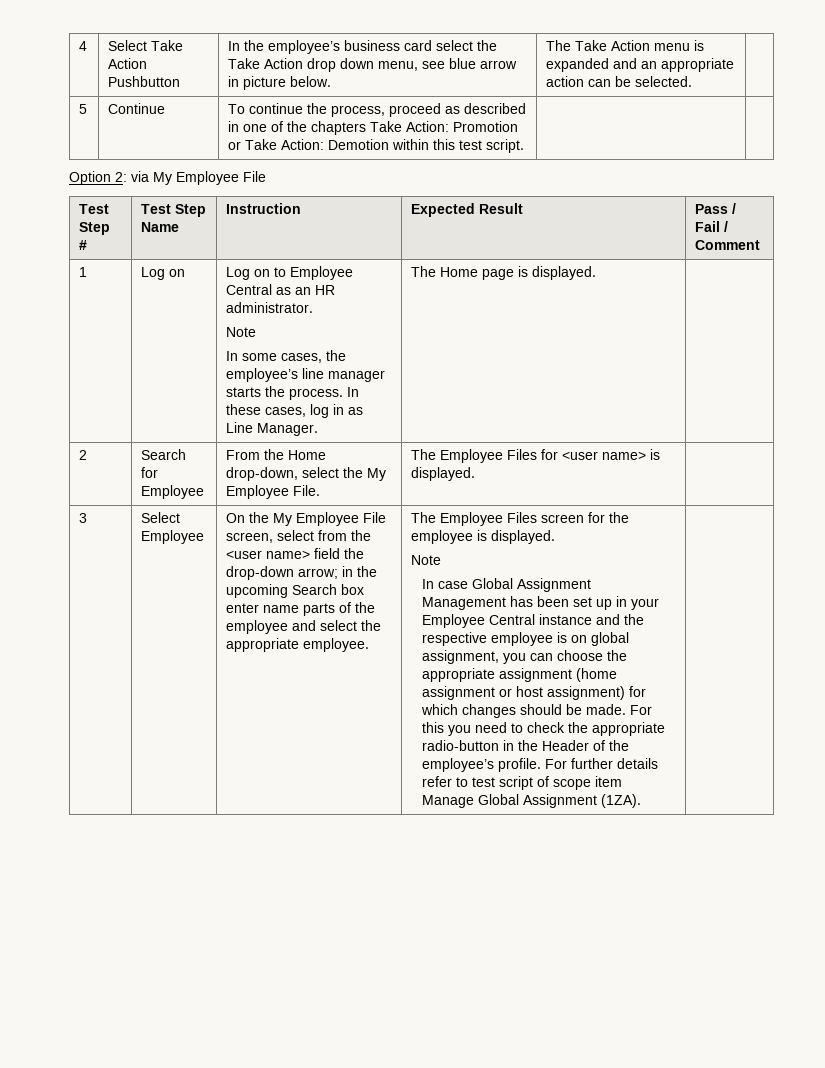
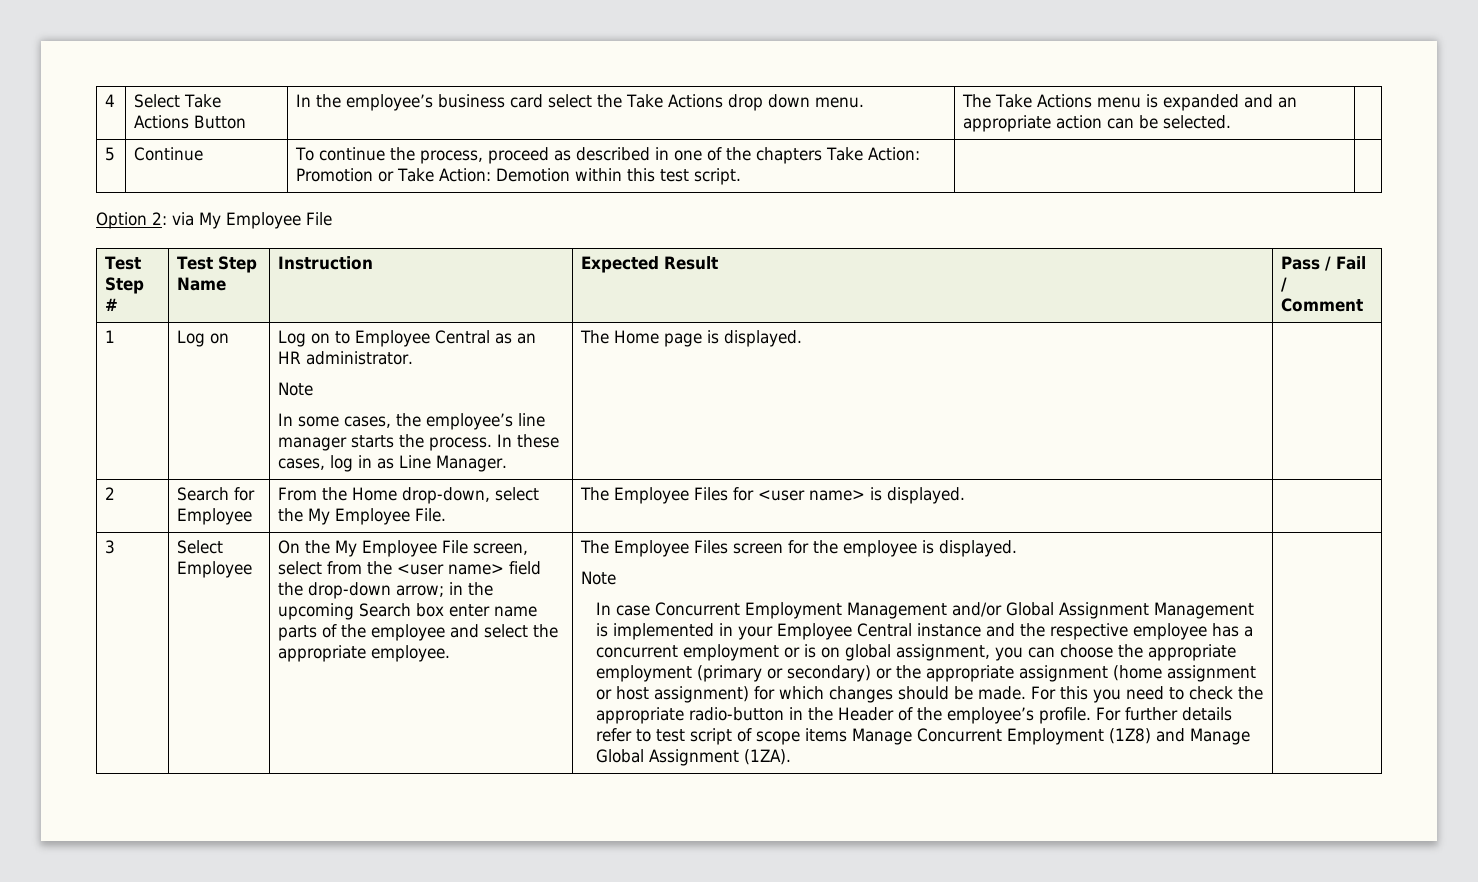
- 4 | Select Take Action Pushbutton | In the employee’s business card select the Take Action drop down menu, see blue arrow in picture below. | The Take Action menu is expanded and an appropriate action can be selected. |
+ 4 | Select Take Actions Button | In the employee’s business card select the Take Actions drop down menu. | The Take Actions menu is expanded and an appropriate action can be selected. |
- In case Global Assignment Management has been set up in your Employee Central instance and the respective employee is on global assignment, you can choose the appropriate assignment (home assignment or host assignment) for which changes should be made.
+ In case Concurrent Employment Management and/or Global Assignment Management is implemented in your Employee Central instance and the respective employee has a concurrent employment or is on global assignment, you can choose the appropriate employment (primary or secondary) or the appropriate assignment (home assignment or host assignment) for which changes should be made.
- For further details refer to test script of scope item Manage Global Assignment (1ZA).
+ For further details refer to test script of scope items Manage Concurrent Employment (1Z8) and Manage Global Assignment (1ZA).

